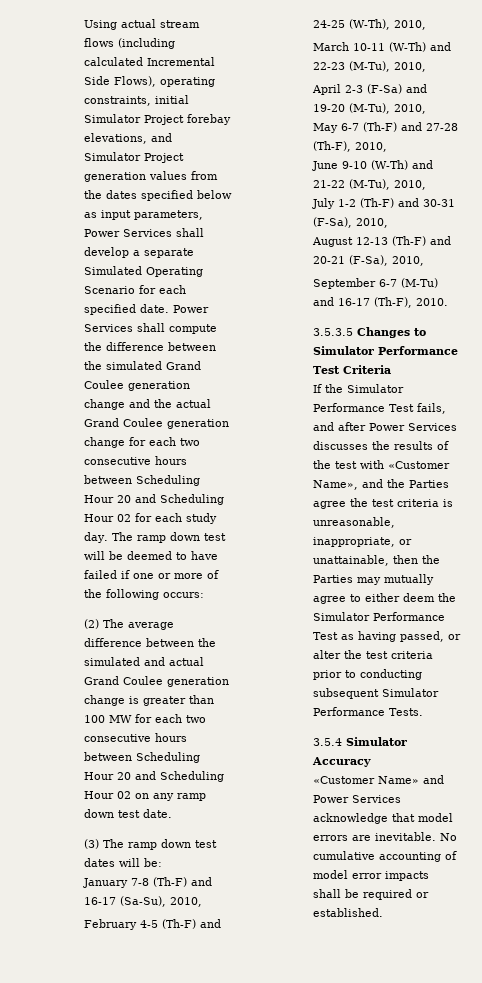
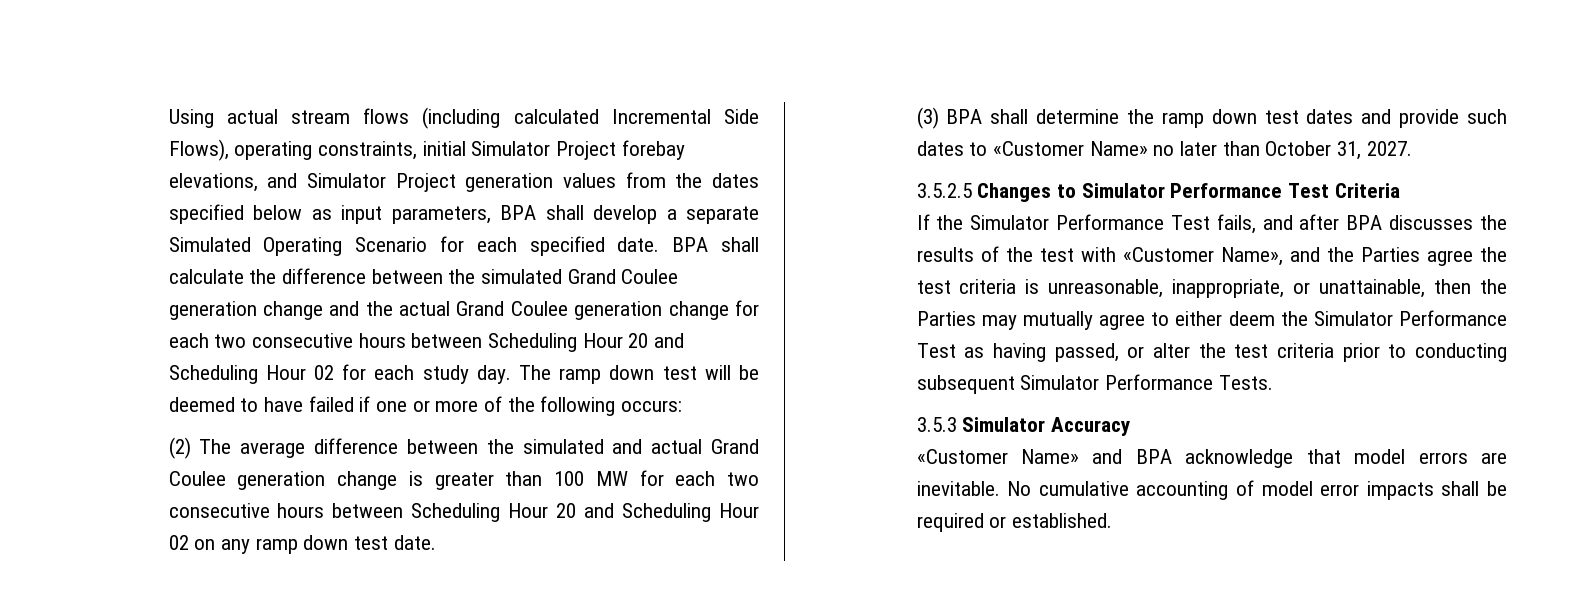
- Using actual stream flows (including calculated Incremental Side Flows), operating constraints, initial Simulator Project forebay elevations, and Simulator Project generation values from the dates specified below as input parameters, Power Services shall develop a separate Simulated Operating Scenario for each specified date.
+ Using actual stream flows (including calculated Incremental Side Flows), operating constraints, initial Simulator Project forebay elevations, and Simulator Project generation values from the dates specified below as input parameters, BPA shall develop a separate Simulated Operating Scenario for each specified date.
- Power Services shall compute the difference between the simulated Grand Coulee generation change and the actual Grand Coulee generation change for each two consecutive hours between Scheduling Hour 20 and Scheduling Hour 02 for each study day.
+ BPA shall calculate the difference between the simulated Grand Coulee generation change and the actual Grand Coulee generation change for each two consecutive hours between Scheduling Hour 20 and Scheduling Hour 02 for each study day.
- (3) The ramp down test dates will be:
- January 7-8 (Th-F) and 16-17 (Sa-Su), 2010,
- February 4-5 (Th-F) and 24-25 (W-Th), 2010,
- March 10-11 (W-Th) and 22-23 (M-Tu), 2010,
- April 2-3 (F-Sa) and 19-20 (M-Tu), 2010,
- May 6-7 (Th-F) and 27-28 (Th-F), 2010,
- June 9-10 (W-Th) and 21-22 (M-Tu), 2010,
- July 1-2 (Th-F) and 30-31 (F-Sa), 2010,
- August 12-13 (Th-F) and 20-21 (F-Sa), 2010,
- September 6-7 (M-Tu) and 16-17 (Th-F), 2010.
- 3.5.3.5 Changes to Simulator Performance Test Criteria
+ (3) BPA shall determine the ramp down test dates and provide such dates to «Customer Name» no later than October 31, 2027.
+ 3.5.2.5 Changes to Simulator Performance Test Criteria
- If the Simulator Performance Test fails, and after Power Services discusses the results of the test with «Customer Name», and the Parties agree the test criteria is unreasonable, inappropriate, or unattainable, then the Parties may mutually agree to either deem the Simulator Performance Test as having passed, or alter the test criteria prior to conducting subsequent Simulator Performance Tests.
+ If the Simulator Performance Test fails, and after BPA discusses the results of the test with «Customer Name», and the Parties agree the test criteria is unreasonable, inappropriate, or unattainable, then the Parties may mutually agree to either deem the Simulator Performance Test as having passed, or alter the test criteria prior to conducting subsequent Simulator Performance Tests.
- 3.5.4 Simulator Accuracy
+ 3.5.3 Simulator Accuracy
- «Customer Name» and Power Services acknowledge that model errors are inevitable.
+ «Customer Name» and BPA acknowledge that model errors are inevitable.

